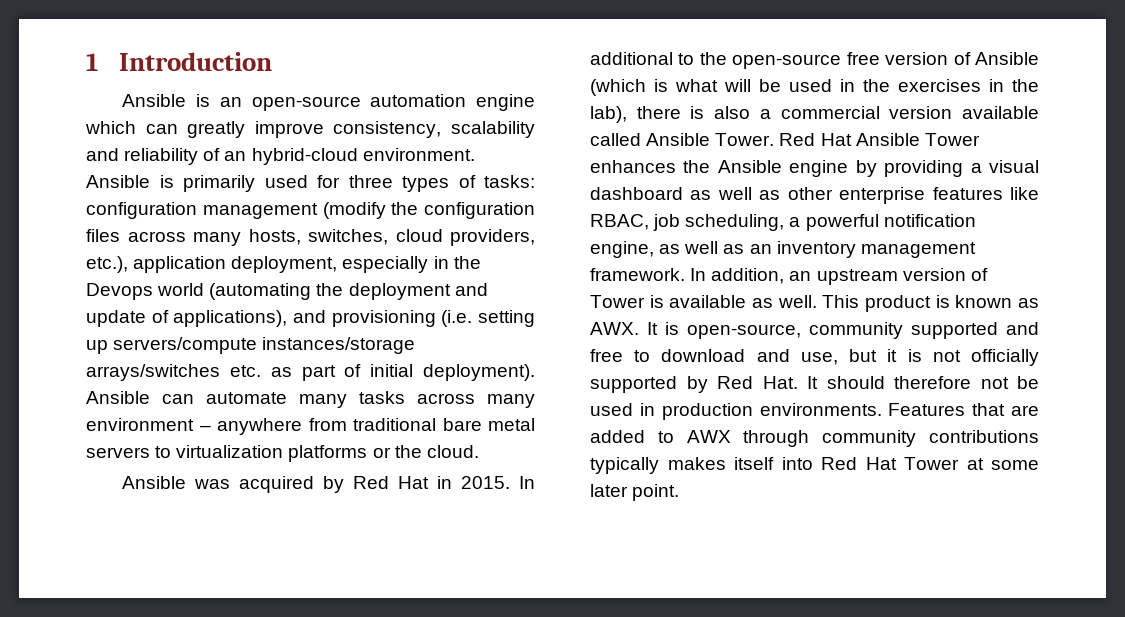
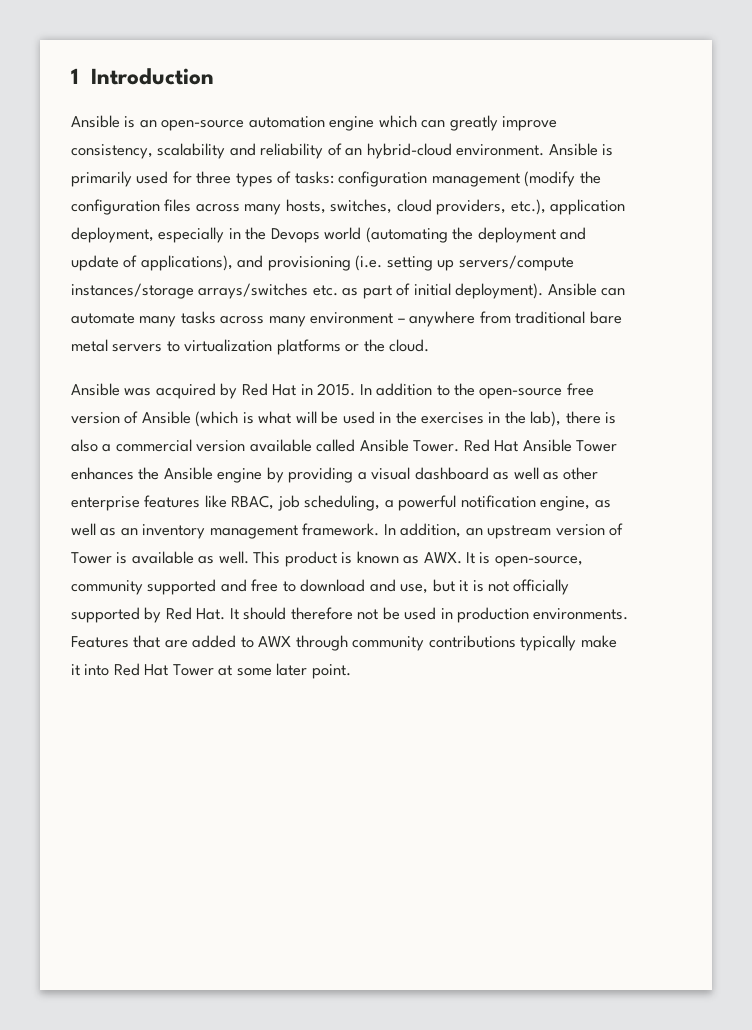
- In additional to the open-source free version of Ansible (which is what will be used in the exercises in the lab), there is also a commercial version available called Ansible Tower.
+ In addition to the open-source free version of Ansible (which is what will be used in the exercises in the lab), there is also a commercial version available called Ansible Tower.
- Features that are added to AWX through community contributions typically makes itself into Red Hat Tower at some later point.
+ Features that are added to AWX through community contributions typically make it into Red Hat Tower at some later point.

